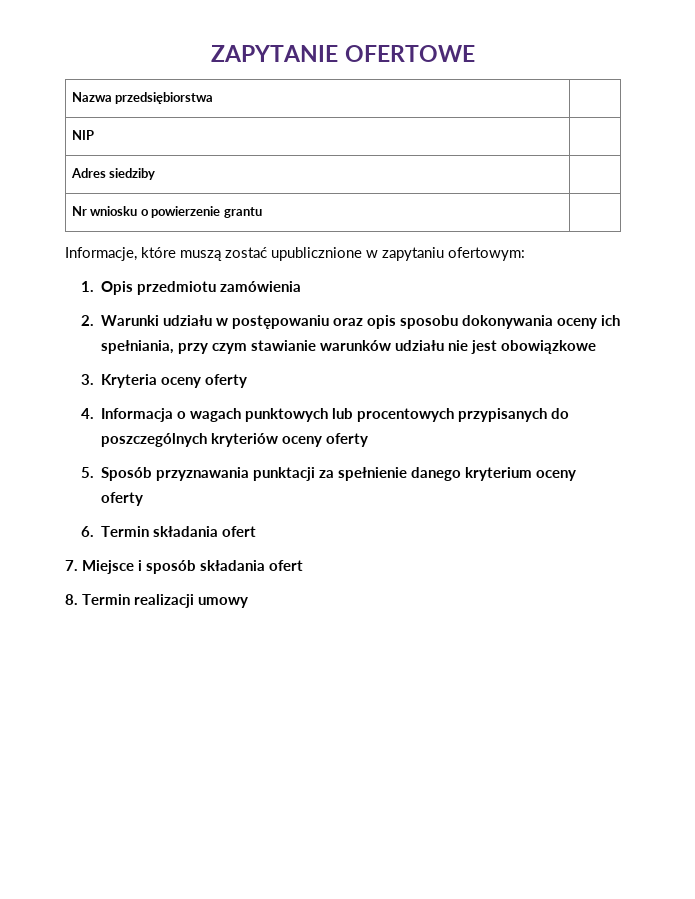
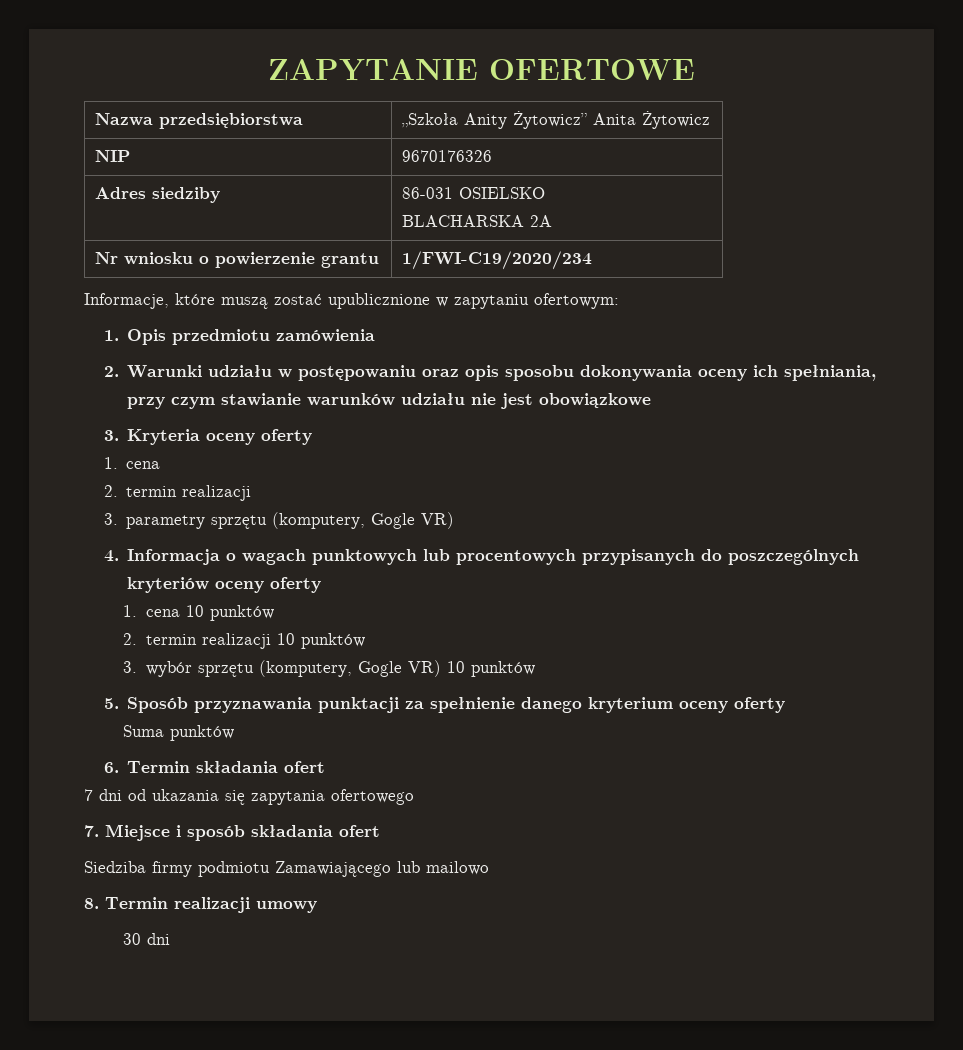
- Nazwa przedsiębiorstwa |
+ Nazwa przedsiębiorstwa | „Szkoła Anity Żytowicz” Anita Żytowicz
- NIP |
+ NIP | 9670176326
- Adres siedziby |
+ Adres siedziby | 86-031 OSIELSKO
+ BLACHARSKA 2A
- Nr wniosku o powierzenie grantu |
+ Nr wniosku o powierzenie grantu | 1/FWI-C19/2020/234
  3. Kryteria oceny oferty
+ 1. cena
+ 2. termin realizacji
+ 3. parametry sprzętu (komputery, Gogle VR)
+ 1. cena 10 punktów
+ 2. termin realizacji 10 punktów
+ 3. wybór sprzętu (komputery, Gogle VR) 10 punktów
+ Suma punktów
+ 7 dni od ukazania się zapytania ofertowego
+ Siedziba firmy podmiotu Zamawiającego lub mailowo
+ 30 dni

